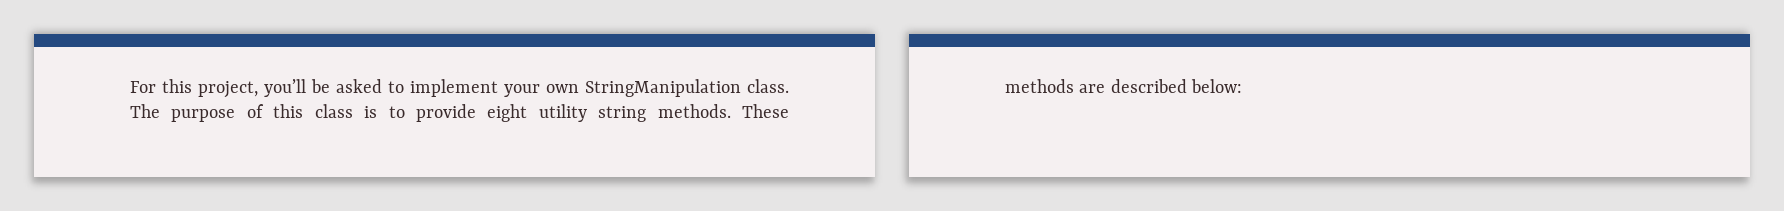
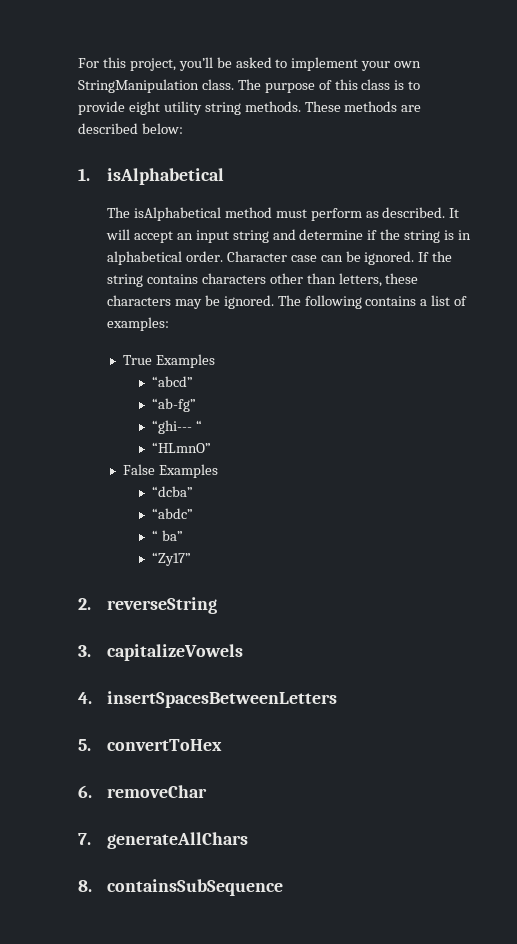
+ 1. isAlphabetical
+ The isAlphabetical method must perform as described. It will accept an input string and determine if the string is in alphabetical order. Character case can be ignored. If the string contains characters other than letters, these characters may be ignored. The following contains a list of examples:
+ True Examples
+ “abcd”
+ “ab-fg”
+ “ghi--- “
+ “HLmnO”
+ False Examples
+ “dcba”
+ “abdc”
+ “ ba”
+ “Zy17”
+ 2. reverseString
+ 3. capitalizeVowels
+ 4. insertSpacesBetweenLetters
+ 5. convertToHex
+ 6. removeChar
+ 7. generateAllChars
+ 8. containsSubSequence

